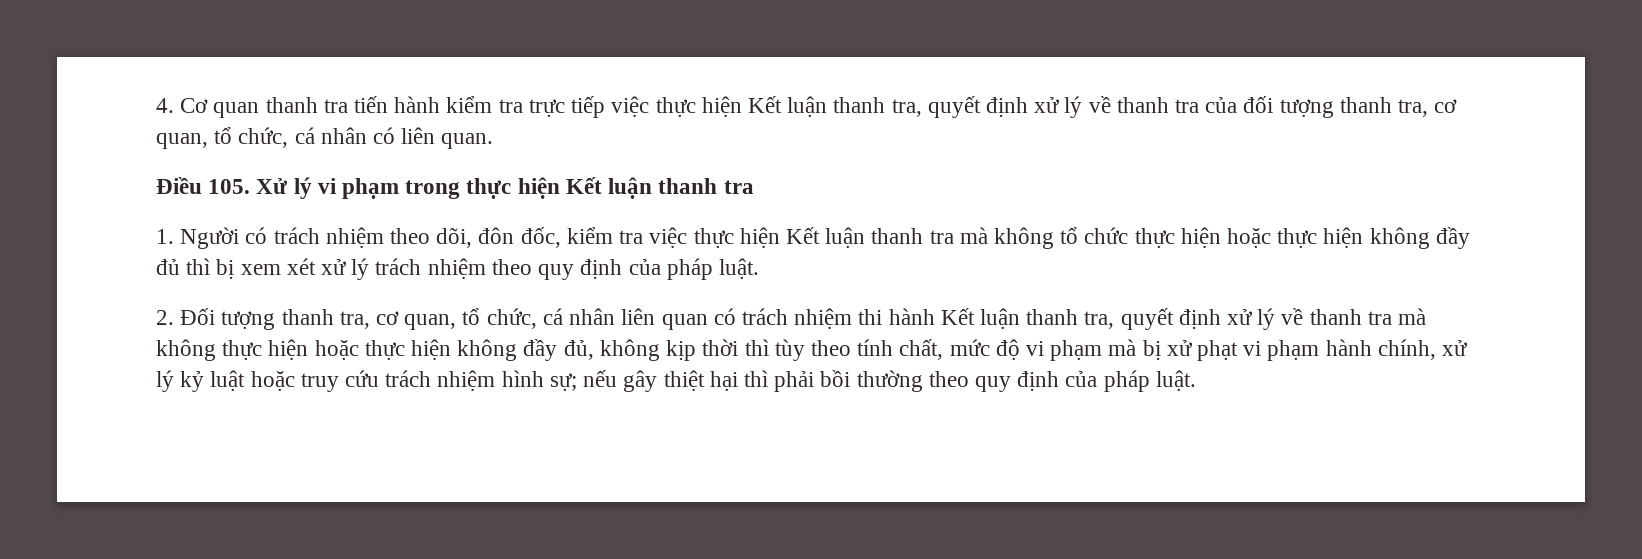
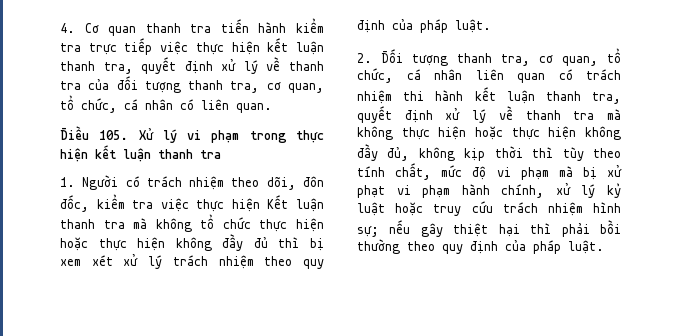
- 4. Cơ quan thanh tra tiến hành kiểm tra trực tiếp việc thực hiện Kết luận thanh tra, quyết định xử lý về thanh tra của đối tượng thanh tra, cơ quan, tổ chức, cá nhân có liên quan.
+ 4. Cơ quan thanh tra tiến hành kiểm tra trực tiếp việc thực hiện kết luận thanh tra, quyết định xử lý về thanh tra của đối tượng thanh tra, cơ quan, tổ chức, cá nhân có liên quan.
- Điều 105. Xử lý vi phạm trong thực hiện Kết luận thanh tra
+ Điều 105. Xử lý vi phạm trong thực hiện kết luận thanh tra
- 2. Đối tượng thanh tra, cơ quan, tổ chức, cá nhân liên quan có trách nhiệm thi hành Kết luận thanh tra, quyết định xử lý về thanh tra mà không thực hiện hoặc thực hiện không đầy đủ, không kịp thời thì tùy theo tính chất, mức độ vi phạm mà bị xử phạt vi phạm hành chính, xử lý kỷ luật hoặc truy cứu trách nhiệm hình sự;
+ 2. Đối tượng thanh tra, cơ quan, tổ chức, cá nhân liên quan có trách nhiệm thi hành kết luận thanh tra, quyết định xử lý về thanh tra mà không thực hiện hoặc thực hiện không đầy đủ, không kịp thời thì tùy theo tính chất, mức độ vi phạm mà bị xử phạt vi phạm hành chính, xử lý kỷ luật hoặc truy cứu trách nhiệm hình sự;

